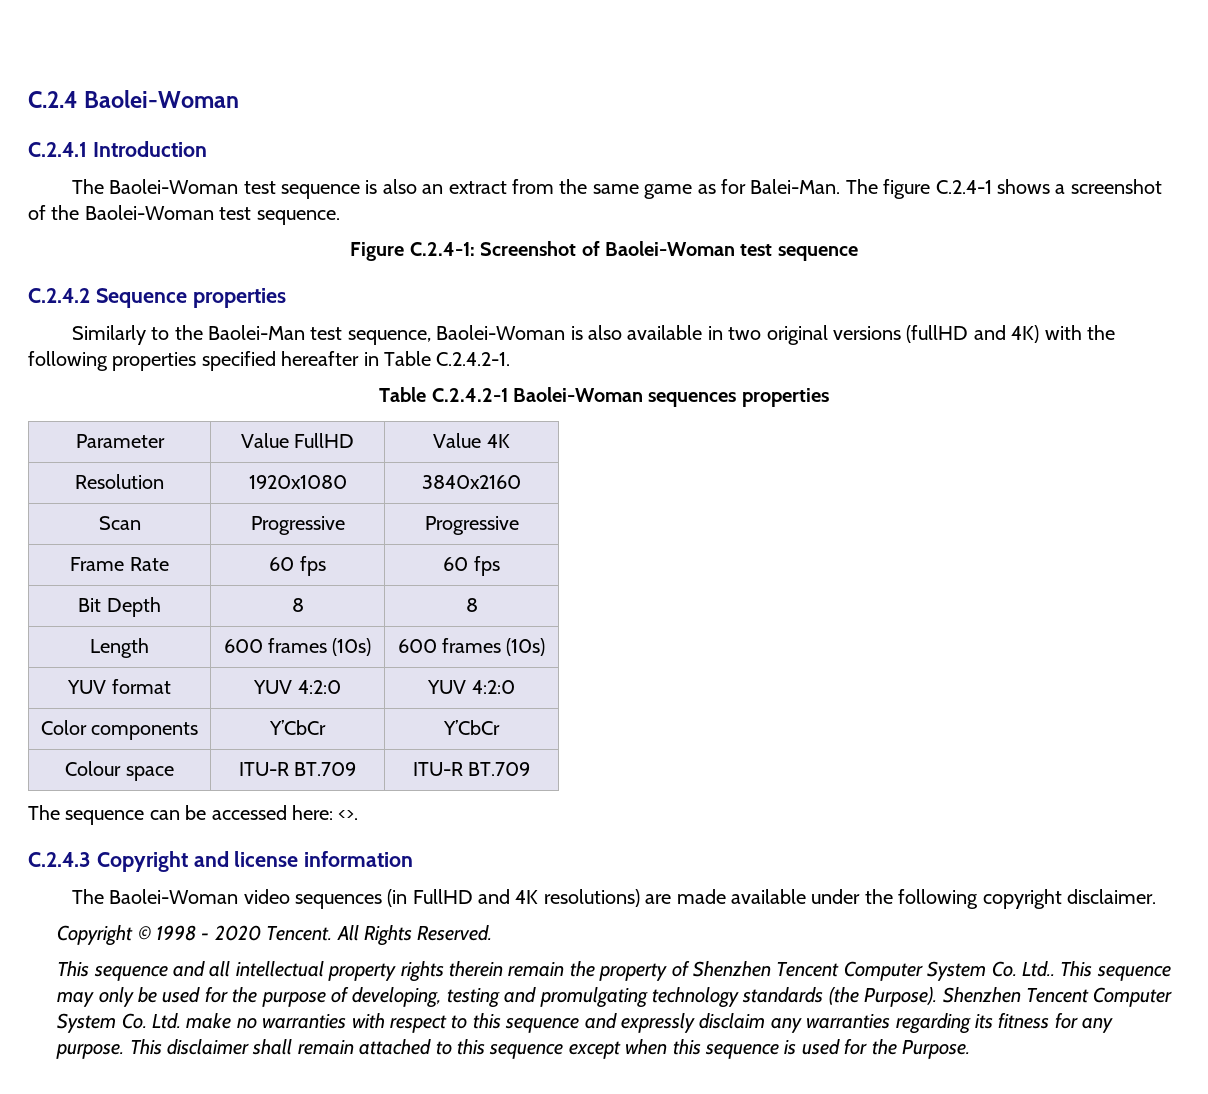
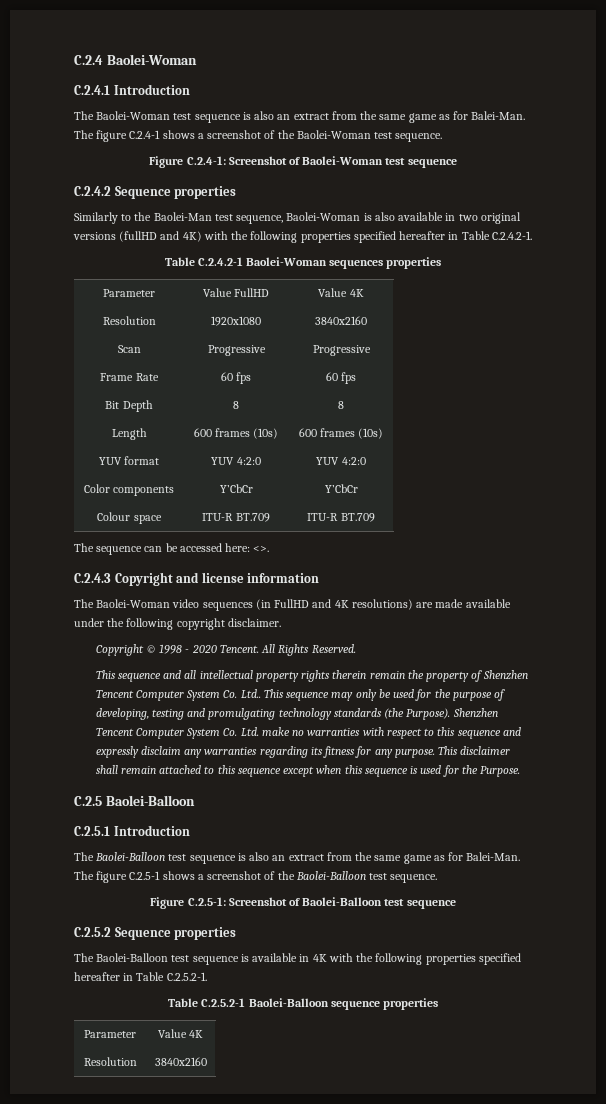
+ C.2.5 Baolei-Balloon
+ C.2.5.1 Introduction
+ The Baolei-Balloon test sequence is also an extract from the same game as for Balei-Man. The figure C.2.5-1 shows a screenshot of the Baolei-Balloon test sequence.
+ Figure C.2.5-1: Screenshot of Baolei-Balloon test sequence
+ C.2.5.2 Sequence properties
+ The Baolei-Balloon test sequence is available in 4K with the following properties specified hereafter in Table C.2.5.2-1.
+ Table C.2.5.2-1 Baolei-Balloon sequence properties
+ Parameter | Value 4K
+ Resolution | 3840x2160

